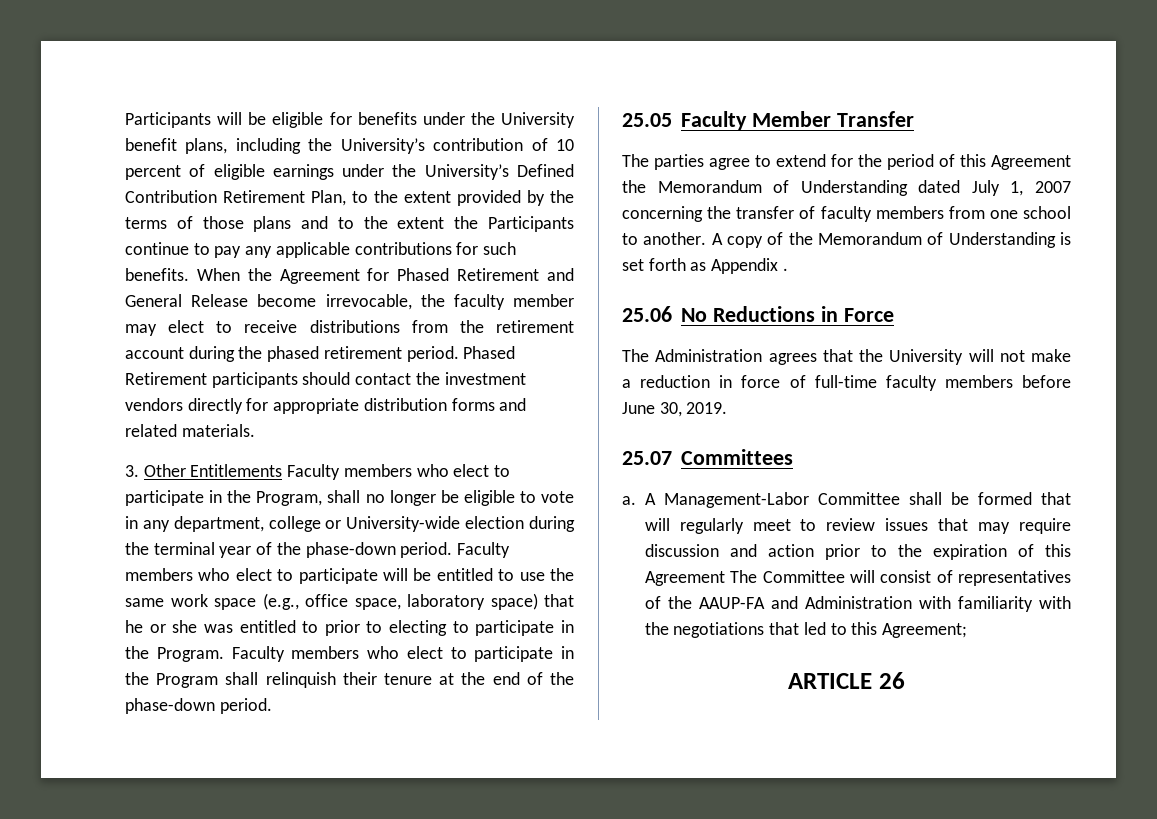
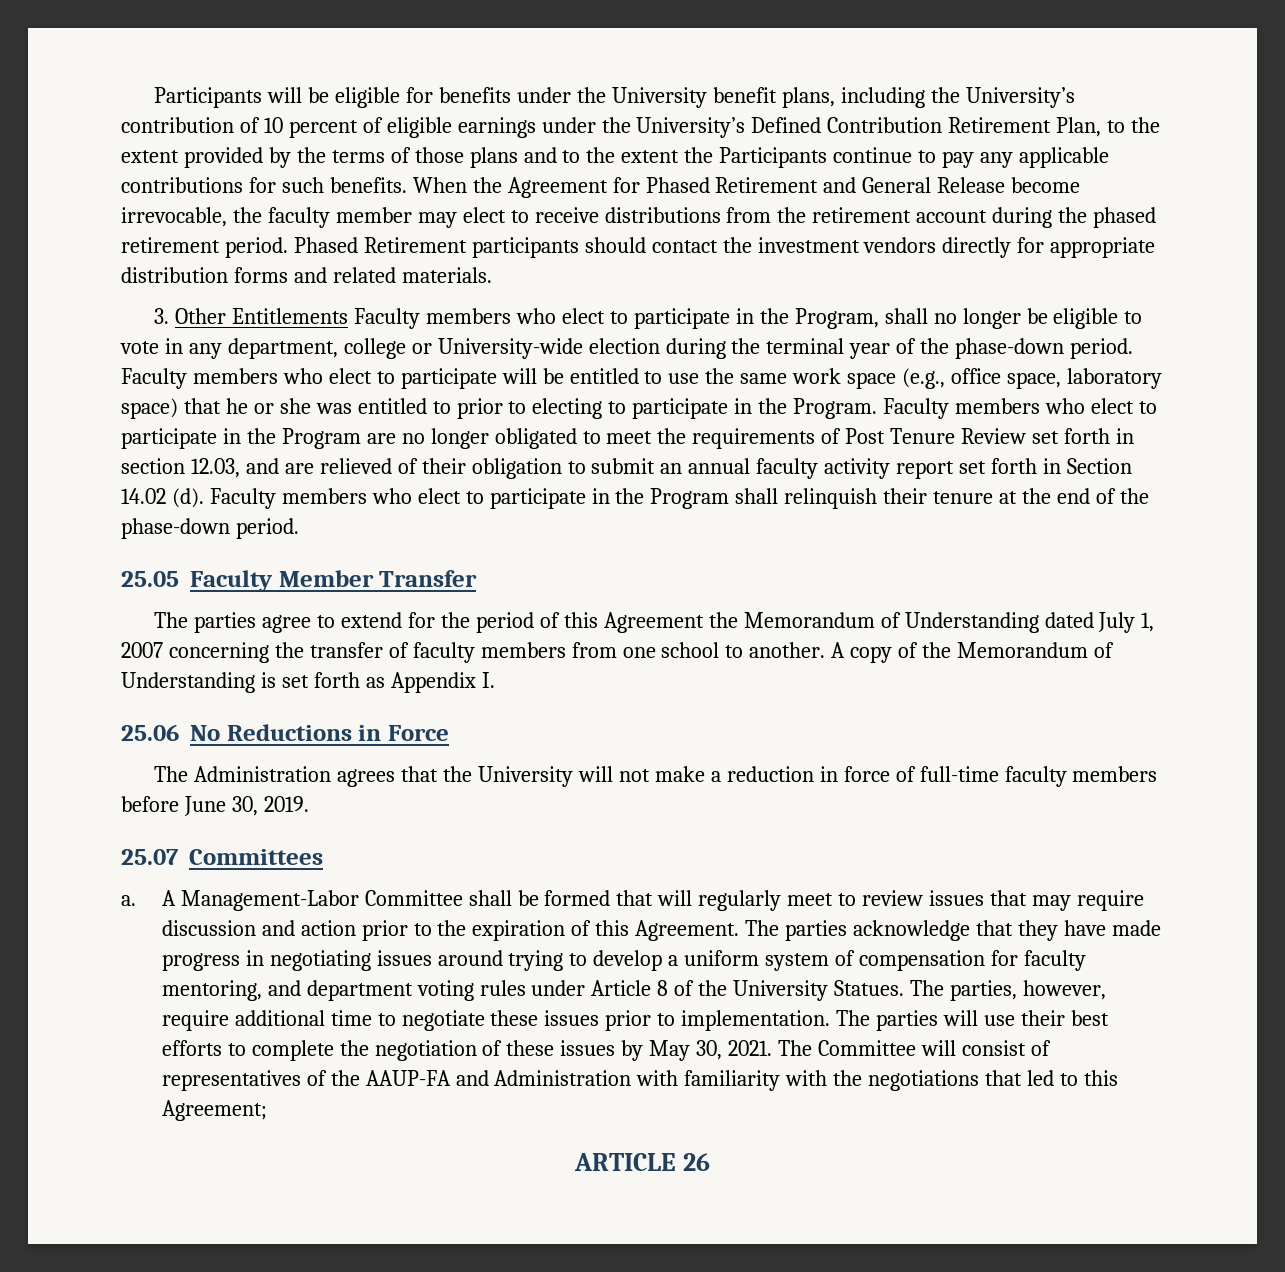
- Faculty members who elect to participate in the Program shall relinquish their tenure at the end of the phase-down period.
+ Faculty members who elect to participate in the Program are no longer obligated to meet the requirements of Post Tenure Review set forth in section 12.03, and are relieved of their obligation to submit an annual faculty activity report set forth in Section 14.02 (d). Faculty members who elect to participate in the Program shall relinquish their tenure at the end of the phase-down period.
- A copy of the Memorandum of Understanding is set forth as Appendix .
+ A copy of the Memorandum of Understanding is set forth as Appendix I.
- A Management-Labor Committee shall be formed that will regularly meet to review issues that may require discussion and action prior to the expiration of this Agreement The Committee will consist of representatives of the AAUP-FA and Administration with familiarity with the negotiations that led to this Agreement;
+ A Management-Labor Committee shall be formed that will regularly meet to review issues that may require discussion and action prior to the expiration of this Agreement. The parties acknowledge that they have made progress in negotiating issues around trying to develop a uniform system of compensation for faculty mentoring, and department voting rules under Article 8 of the University Statues. The parties, however, require additional time to negotiate these issues prior to implementation. The parties will use their best efforts to complete the negotiation of these issues by May 30, 2021. The Committee will consist of representatives of the AAUP-FA and Administration with familiarity with the negotiations that led to this Agreement;

